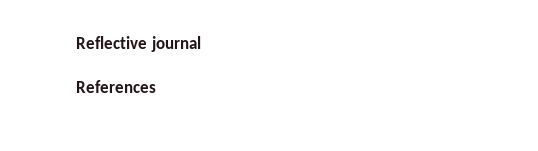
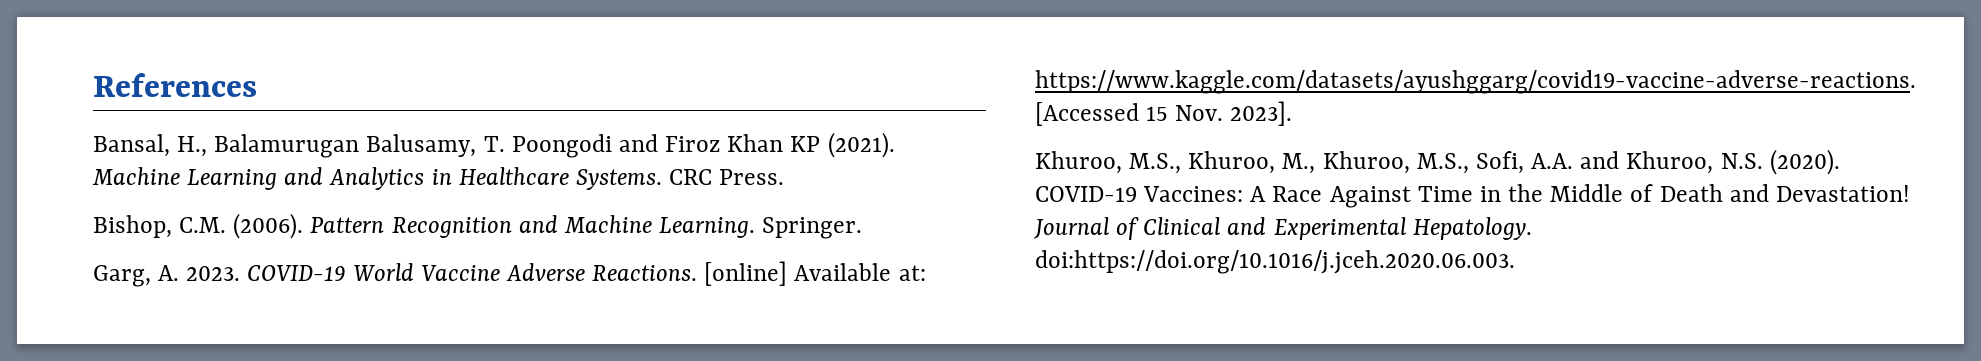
- Reflective journal
  References
+ Bansal, H., Balamurugan Balusamy, T. Poongodi and Firoz Khan KP (2021). Machine Learning and Analytics in Healthcare Systems. CRC Press.
+ Bishop, C.M. (2006). Pattern Recognition and Machine Learning. Springer.
+ Garg, A. 2023. COVID-19 World Vaccine Adverse Reactions. [online] Available at: https://www.kaggle.com/datasets/ayushggarg/covid19-vaccine-adverse-reactions. [Accessed 15 Nov. 2023].
+ Khuroo, M.S., Khuroo, M., Khuroo, M.S., Sofi, A.A. and Khuroo, N.S. (2020). COVID-19 Vaccines: A Race Against Time in the Middle of Death and Devastation! Journal of Clinical and Experimental Hepatology. doi:https://doi.org/10.1016/j.jceh.2020.06.003.

